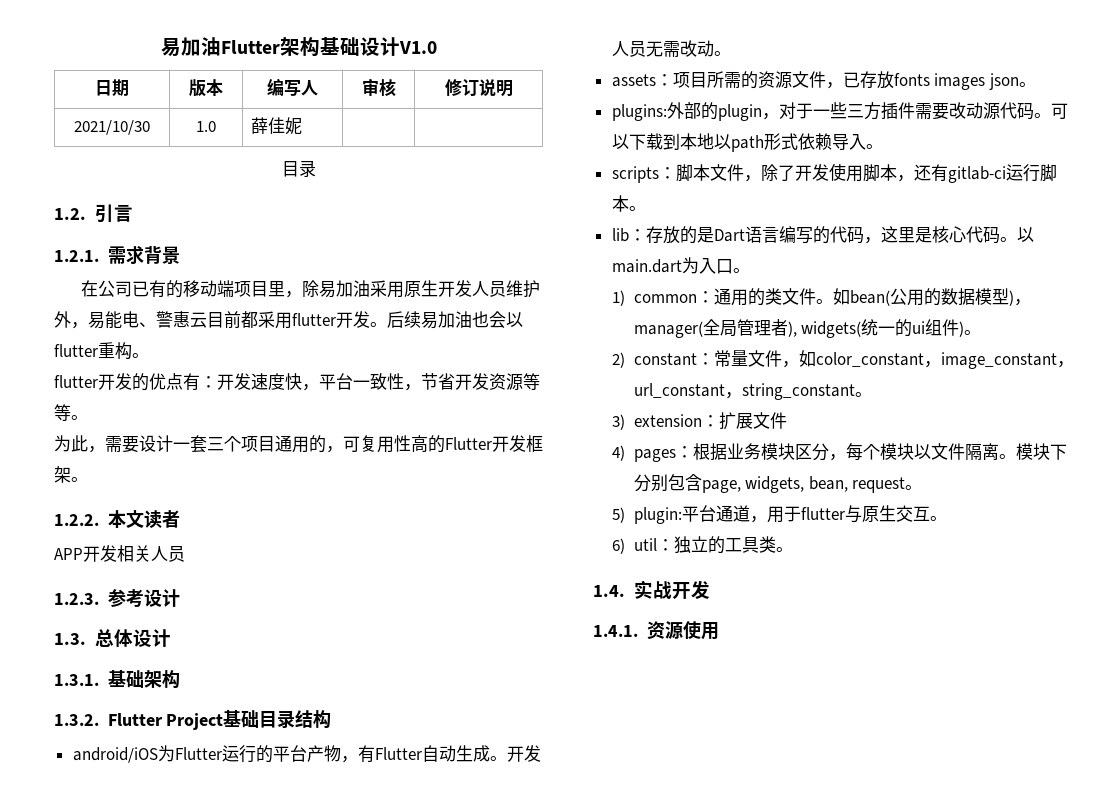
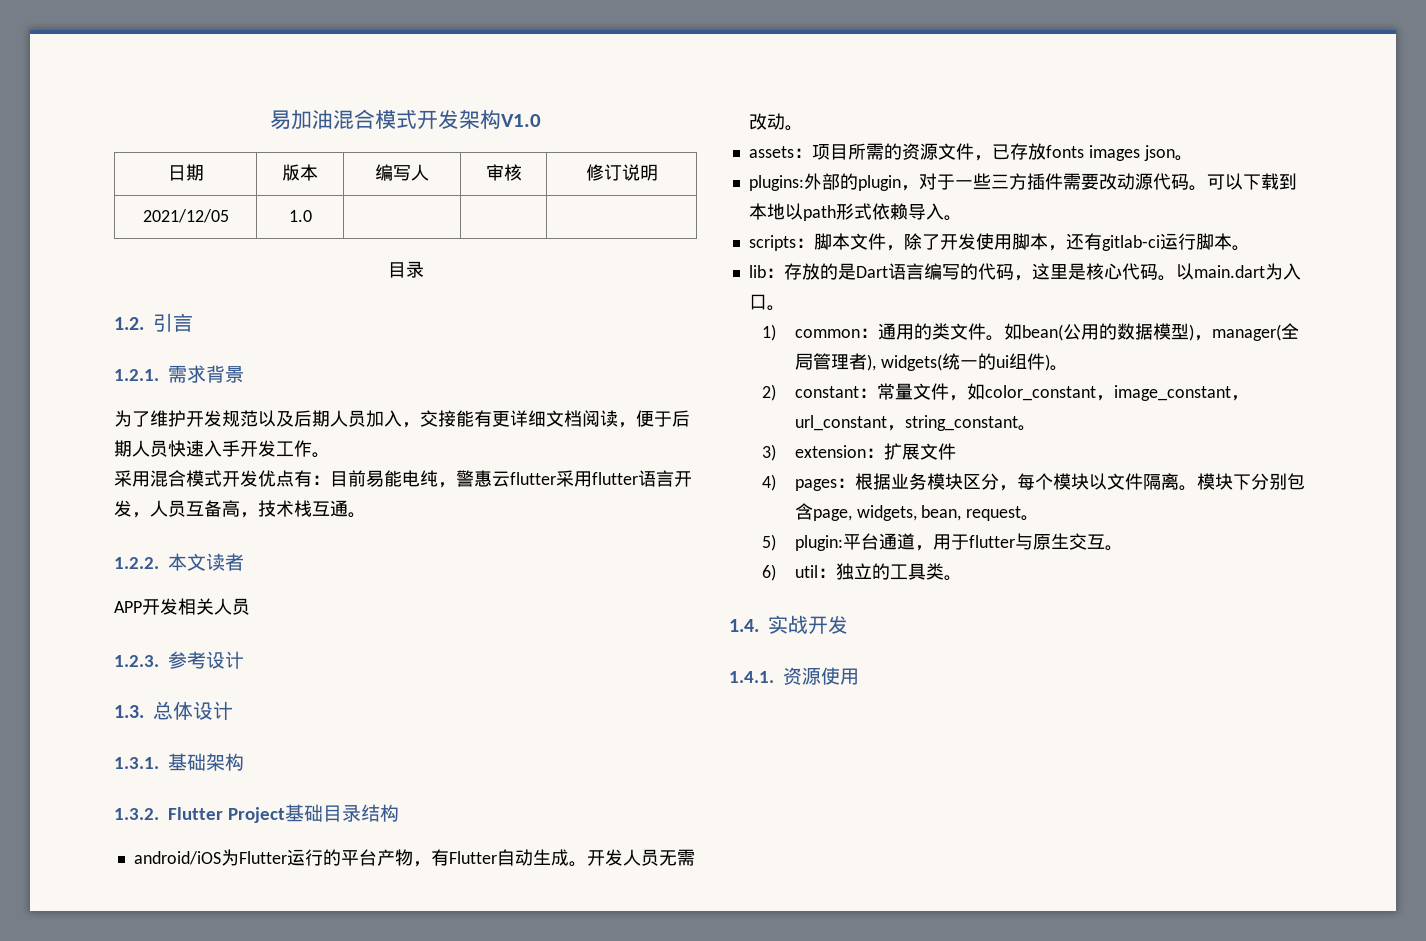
- 易加油Flutter架构基础设计V1.0
+ 易加油混合模式开发架构V1.0
- 2021/10/30 | 1.0 | 薛佳妮 | |
+ 2021/12/05 | 1.0 | | |
- 在公司已有的移动端项⽬⾥，除易加油采⽤原⽣开发⼈员维护外，易能电、警惠云⽬前都采⽤flutter开发。后续易加油也会以flutter重构。
- flutter开发的优点有：开发速度快，平台⼀致性，节省开发资源等等。
- 为此，需要设计⼀套三个项⽬通⽤的，可复⽤性⾼的Flutter开发框架。
+ 为了维护开发规范以及后期人员加入，交接能有更详细文档阅读，便于后期人员快速入手开发工作。
+ 采用混合模式开发优点有：目前易能电纯，警惠云flutter采用flutter语言开发，人员互备高，技术栈互通。

